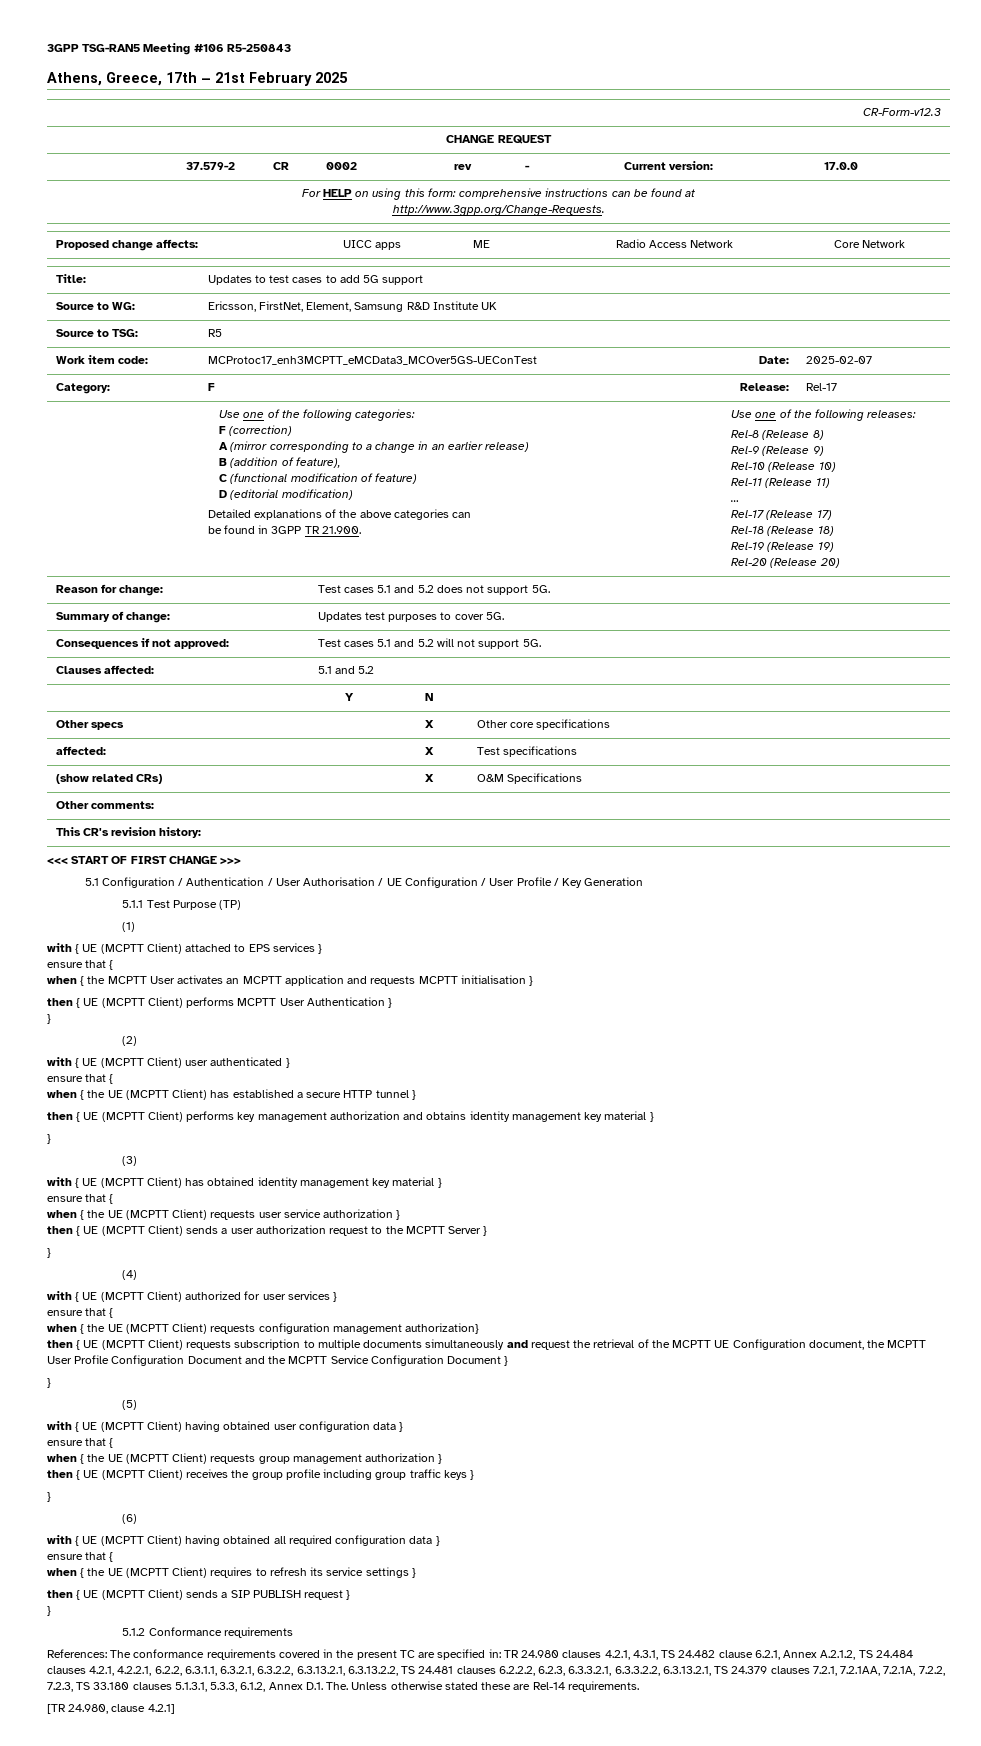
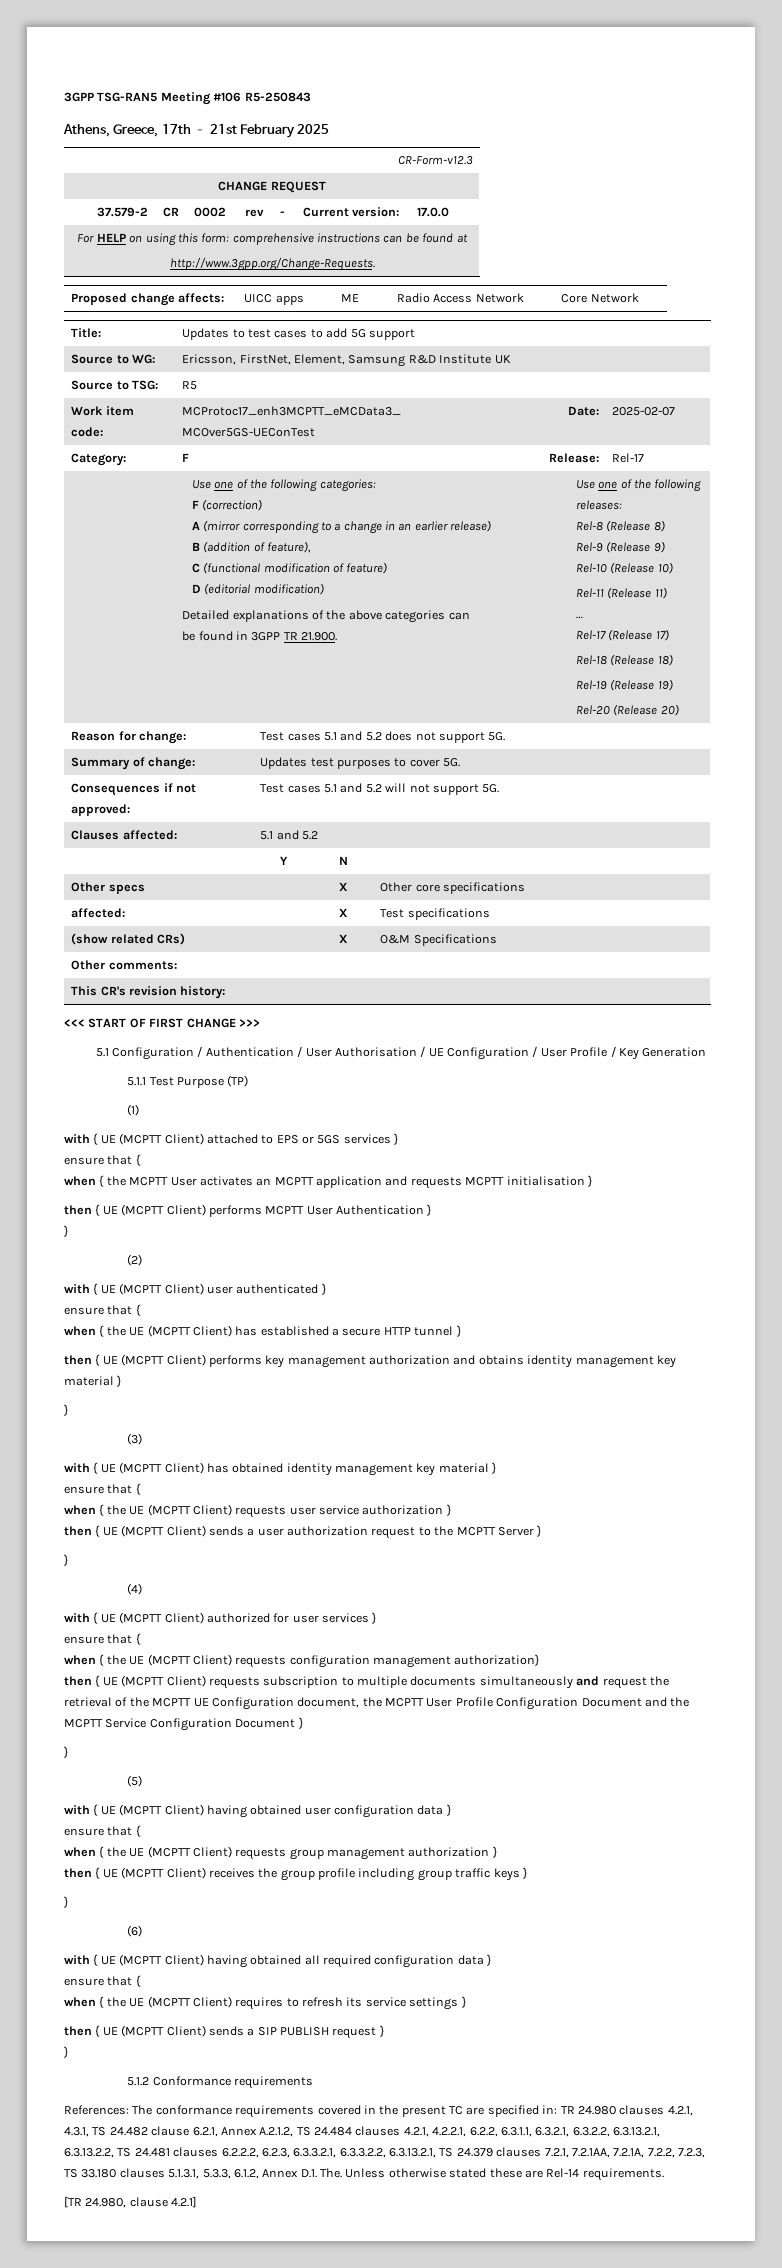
- with { UE (MCPTT Client) attached to EPS services }
+ with { UE (MCPTT Client) attached to EPS or 5GS services }

